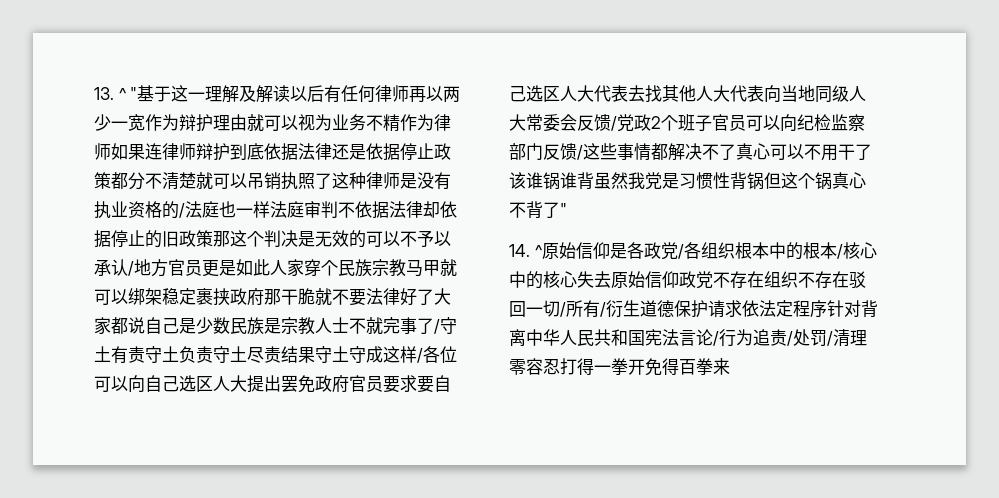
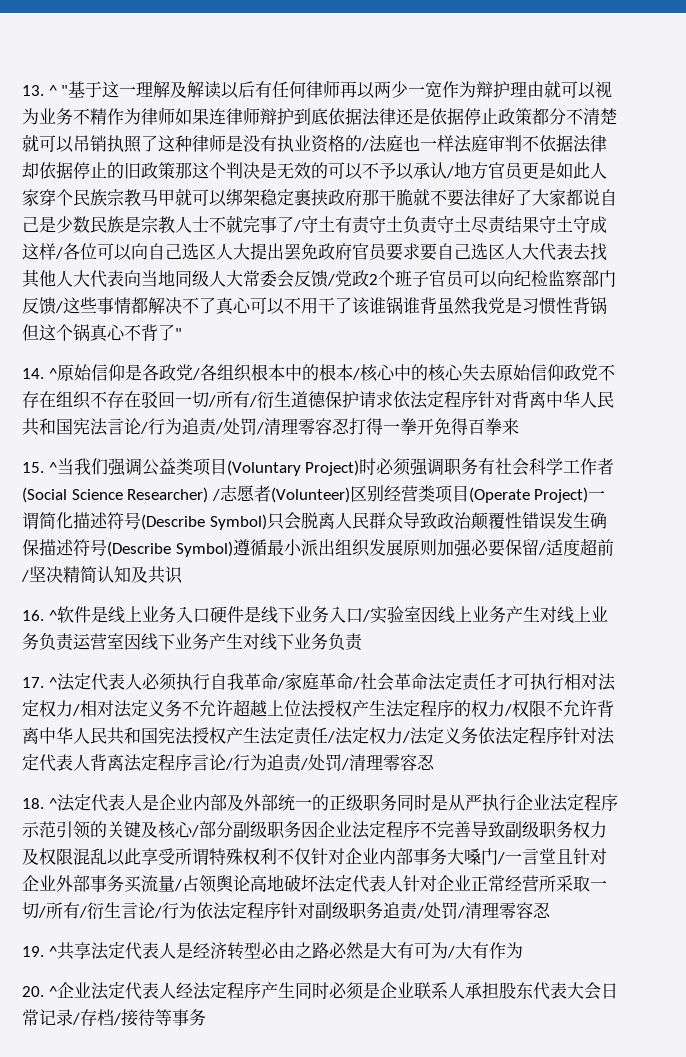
+ 15. ^当我们强调公益类项目(Voluntary Project)时必须强调职务有社会科学工作者(Social Science Researcher) /志愿者(Volunteer)区别经营类项目(Operate Project)一谓简化描述符号(Describe Symbol)只会脱离人民群众导致政治颠覆性错误发生确保描述符号(Describe Symbol)遵循最小派出组织发展原则加强必要保留/适度超前/坚决精简认知及共识
+ 16. ^软件是线上业务入口硬件是线下业务入口/实验室因线上业务产生对线上业务负责运营室因线下业务产生对线下业务负责
+ 17. ^法定代表人必须执行自我革命/家庭革命/社会革命法定责任才可执行相对法定权力/相对法定义务不允许超越上位法授权产生法定程序的权力/权限不允许背离中华人民共和国宪法授权产生法定责任/法定权力/法定义务依法定程序针对法定代表人背离法定程序言论/行为追责/处罚/清理零容忍
+ 18. ^法定代表人是企业内部及外部统一的正级职务同时是从严执行企业法定程序示范引领的关键及核心/部分副级职务因企业法定程序不完善导致副级职务权力及权限混乱以此享受所谓特殊权利不仅针对企业内部事务大嗓门/一言堂且针对企业外部事务买流量/占领舆论高地破坏法定代表人针对企业正常经营所采取一切/所有/衍生言论/行为依法定程序针对副级职务追责/处罚/清理零容忍
+ 19. ^共享法定代表人是经济转型必由之路必然是大有可为/大有作为
+ 20. ^企业法定代表人经法定程序产生同时必须是企业联系人承担股东代表大会日常记录/存档/接待等事务

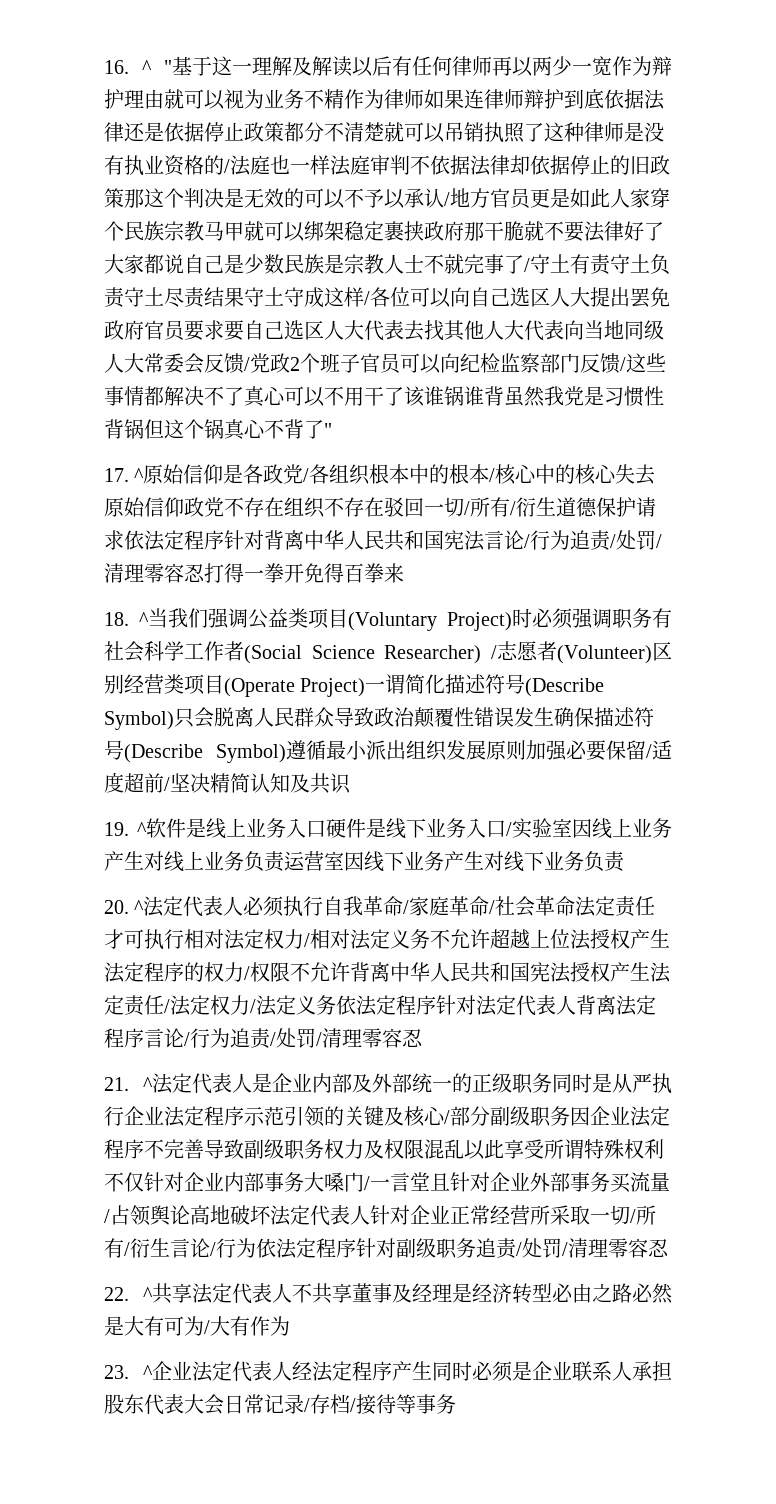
- 13. ^ "基于这一理解及解读以后有任何律师再以两少一宽作为辩护理由就可以视为业务不精作为律师如果连律师辩护到底依据法律还是依据停止政策都分不清楚就可以吊销执照了这种律师是没有执业资格的/法庭也一样法庭审判不依据法律却依据停止的旧政策那这个判决是无效的可以不予以承认/地方官员更是如此人家穿个民族宗教马甲就可以绑架稳定裹挟政府那干脆就不要法律好了大家都说自己是少数民族是宗教人士不就完事了/守土有责守土负责守土尽责结果守土守成这样/各位可以向自己选区人大提出罢免政府官员要求要自己选区人大代表去找其他人大代表向当地同级人大常委会反馈/党政2个班子官员可以向纪检监察部门反馈/这些事情都解决不了真心可以不用干了该谁锅谁背虽然我党是习惯性背锅但这个锅真心不背了"
+ 16. ^ "基于这一理解及解读以后有任何律师再以两少一宽作为辩护理由就可以视为业务不精作为律师如果连律师辩护到底依据法律还是依据停止政策都分不清楚就可以吊销执照了这种律师是没有执业资格的/法庭也一样法庭审判不依据法律却依据停止的旧政策那这个判决是无效的可以不予以承认/地方官员更是如此人家穿个民族宗教马甲就可以绑架稳定裹挟政府那干脆就不要法律好了大家都说自己是少数民族是宗教人士不就完事了/守土有责守土负责守土尽责结果守土守成这样/各位可以向自己选区人大提出罢免政府官员要求要自己选区人大代表去找其他人大代表向当地同级人大常委会反馈/党政2个班子官员可以向纪检监察部门反馈/这些事情都解决不了真心可以不用干了该谁锅谁背虽然我党是习惯性背锅但这个锅真心不背了"
- 14. ^原始信仰是各政党/各组织根本中的根本/核心中的核心失去原始信仰政党不存在组织不存在驳回一切/所有/衍生道德保护请求依法定程序针对背离中华人民共和国宪法言论/行为追责/处罚/清理零容忍打得一拳开免得百拳来
+ 17. ^原始信仰是各政党/各组织根本中的根本/核心中的核心失去原始信仰政党不存在组织不存在驳回一切/所有/衍生道德保护请求依法定程序针对背离中华人民共和国宪法言论/行为追责/处罚/清理零容忍打得一拳开免得百拳来
- 15. ^当我们强调公益类项目(Voluntary Project)时必须强调职务有社会科学工作者(Social Science Researcher) /志愿者(Volunteer)区别经营类项目(Operate Project)一谓简化描述符号(Describe Symbol)只会脱离人民群众导致政治颠覆性错误发生确保描述符号(Describe Symbol)遵循最小派出组织发展原则加强必要保留/适度超前/坚决精简认知及共识
+ 18. ^当我们强调公益类项目(Voluntary Project)时必须强调职务有社会科学工作者(Social Science Researcher) /志愿者(Volunteer)区别经营类项目(Operate Project)一谓简化描述符号(Describe Symbol)只会脱离人民群众导致政治颠覆性错误发生确保描述符号(Describe Symbol)遵循最小派出组织发展原则加强必要保留/适度超前/坚决精简认知及共识
- 16. ^软件是线上业务入口硬件是线下业务入口/实验室因线上业务产生对线上业务负责运营室因线下业务产生对线下业务负责
+ 19. ^软件是线上业务入口硬件是线下业务入口/实验室因线上业务产生对线上业务负责运营室因线下业务产生对线下业务负责
- 17. ^法定代表人必须执行自我革命/家庭革命/社会革命法定责任才可执行相对法定权力/相对法定义务不允许超越上位法授权产生法定程序的权力/权限不允许背离中华人民共和国宪法授权产生法定责任/法定权力/法定义务依法定程序针对法定代表人背离法定程序言论/行为追责/处罚/清理零容忍
+ 20. ^法定代表人必须执行自我革命/家庭革命/社会革命法定责任才可执行相对法定权力/相对法定义务不允许超越上位法授权产生法定程序的权力/权限不允许背离中华人民共和国宪法授权产生法定责任/法定权力/法定义务依法定程序针对法定代表人背离法定程序言论/行为追责/处罚/清理零容忍
- 18. ^法定代表人是企业内部及外部统一的正级职务同时是从严执行企业法定程序示范引领的关键及核心/部分副级职务因企业法定程序不完善导致副级职务权力及权限混乱以此享受所谓特殊权利不仅针对企业内部事务大嗓门/一言堂且针对企业外部事务买流量/占领舆论高地破坏法定代表人针对企业正常经营所采取一切/所有/衍生言论/行为依法定程序针对副级职务追责/处罚/清理零容忍
+ 21. ^法定代表人是企业内部及外部统一的正级职务同时是从严执行企业法定程序示范引领的关键及核心/部分副级职务因企业法定程序不完善导致副级职务权力及权限混乱以此享受所谓特殊权利不仅针对企业内部事务大嗓门/一言堂且针对企业外部事务买流量/占领舆论高地破坏法定代表人针对企业正常经营所采取一切/所有/衍生言论/行为依法定程序针对副级职务追责/处罚/清理零容忍
- 19. ^共享法定代表人是经济转型必由之路必然是大有可为/大有作为
+ 22. ^共享法定代表人不共享董事及经理是经济转型必由之路必然是大有可为/大有作为
- 20. ^企业法定代表人经法定程序产生同时必须是企业联系人承担股东代表大会日常记录/存档/接待等事务
+ 23. ^企业法定代表人经法定程序产生同时必须是企业联系人承担股东代表大会日常记录/存档/接待等事务

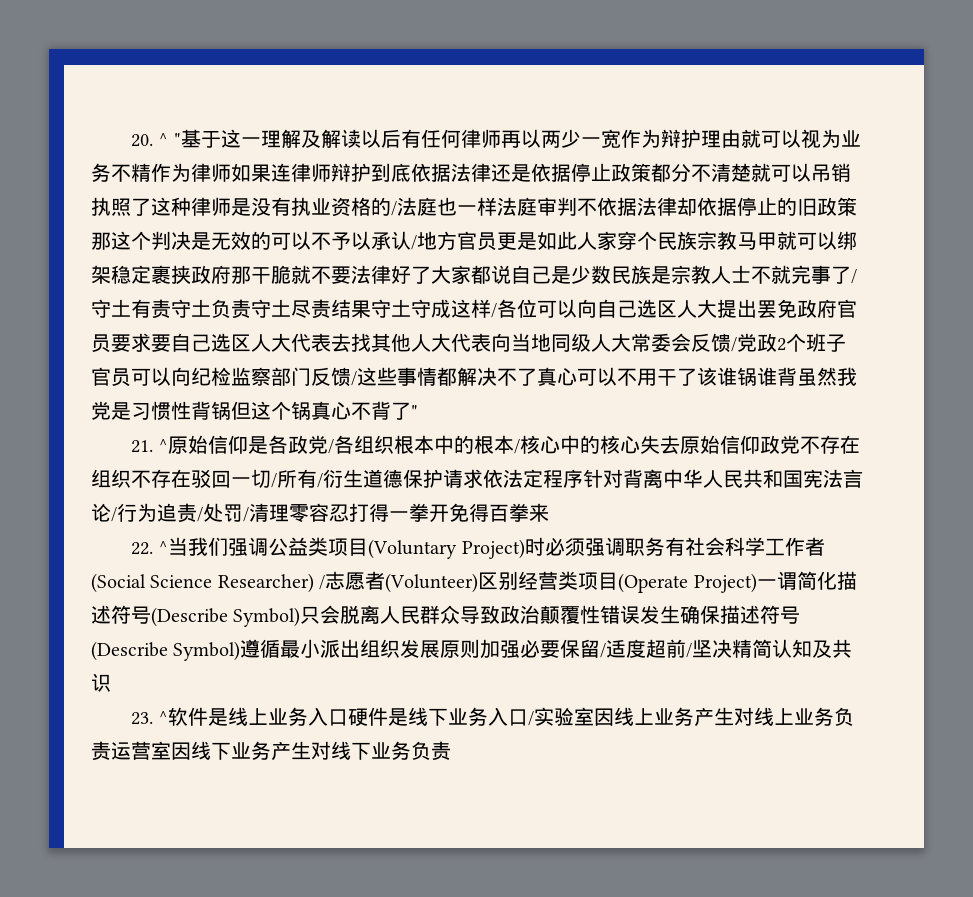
- 16. ^ "基于这一理解及解读以后有任何律师再以两少一宽作为辩护理由就可以视为业务不精作为律师如果连律师辩护到底依据法律还是依据停止政策都分不清楚就可以吊销执照了这种律师是没有执业资格的/法庭也一样法庭审判不依据法律却依据停止的旧政策那这个判决是无效的可以不予以承认/地方官员更是如此人家穿个民族宗教马甲就可以绑架稳定裹挟政府那干脆就不要法律好了大家都说自己是少数民族是宗教人士不就完事了/守土有责守土负责守土尽责结果守土守成这样/各位可以向自己选区人大提出罢免政府官员要求要自己选区人大代表去找其他人大代表向当地同级人大常委会反馈/党政2个班子官员可以向纪检监察部门反馈/这些事情都解决不了真心可以不用干了该谁锅谁背虽然我党是习惯性背锅但这个锅真心不背了"
+ 20. ^ "基于这一理解及解读以后有任何律师再以两少一宽作为辩护理由就可以视为业务不精作为律师如果连律师辩护到底依据法律还是依据停止政策都分不清楚就可以吊销执照了这种律师是没有执业资格的/法庭也一样法庭审判不依据法律却依据停止的旧政策那这个判决是无效的可以不予以承认/地方官员更是如此人家穿个民族宗教马甲就可以绑架稳定裹挟政府那干脆就不要法律好了大家都说自己是少数民族是宗教人士不就完事了/守土有责守土负责守土尽责结果守土守成这样/各位可以向自己选区人大提出罢免政府官员要求要自己选区人大代表去找其他人大代表向当地同级人大常委会反馈/党政2个班子官员可以向纪检监察部门反馈/这些事情都解决不了真心可以不用干了该谁锅谁背虽然我党是习惯性背锅但这个锅真心不背了"
- 17. ^原始信仰是各政党/各组织根本中的根本/核心中的核心失去原始信仰政党不存在组织不存在驳回一切/所有/衍生道德保护请求依法定程序针对背离中华人民共和国宪法言论/行为追责/处罚/清理零容忍打得一拳开免得百拳来
+ 21. ^原始信仰是各政党/各组织根本中的根本/核心中的核心失去原始信仰政党不存在组织不存在驳回一切/所有/衍生道德保护请求依法定程序针对背离中华人民共和国宪法言论/行为追责/处罚/清理零容忍打得一拳开免得百拳来
- 18. ^当我们强调公益类项目(Voluntary Project)时必须强调职务有社会科学工作者(Social Science Researcher) /志愿者(Volunteer)区别经营类项目(Operate Project)一谓简化描述符号(Describe Symbol)只会脱离人民群众导致政治颠覆性错误发生确保描述符号(Describe Symbol)遵循最小派出组织发展原则加强必要保留/适度超前/坚决精简认知及共识
+ 22. ^当我们强调公益类项目(Voluntary Project)时必须强调职务有社会科学工作者(Social Science Researcher) /志愿者(Volunteer)区别经营类项目(Operate Project)一谓简化描述符号(Describe Symbol)只会脱离人民群众导致政治颠覆性错误发生确保描述符号(Describe Symbol)遵循最小派出组织发展原则加强必要保留/适度超前/坚决精简认知及共识
- 19. ^软件是线上业务入口硬件是线下业务入口/实验室因线上业务产生对线上业务负责运营室因线下业务产生对线下业务负责
+ 23. ^软件是线上业务入口硬件是线下业务入口/实验室因线上业务产生对线上业务负责运营室因线下业务产生对线下业务负责
- 20. ^法定代表人必须执行自我革命/家庭革命/社会革命法定责任才可执行相对法定权力/相对法定义务不允许超越上位法授权产生法定程序的权力/权限不允许背离中华人民共和国宪法授权产生法定责任/法定权力/法定义务依法定程序针对法定代表人背离法定程序言论/行为追责/处罚/清理零容忍
- 21. ^法定代表人是企业内部及外部统一的正级职务同时是从严执行企业法定程序示范引领的关键及核心/部分副级职务因企业法定程序不完善导致副级职务权力及权限混乱以此享受所谓特殊权利不仅针对企业内部事务大嗓门/一言堂且针对企业外部事务买流量/占领舆论高地破坏法定代表人针对企业正常经营所采取一切/所有/衍生言论/行为依法定程序针对副级职务追责/处罚/清理零容忍
- 22. ^共享法定代表人不共享董事及经理是经济转型必由之路必然是大有可为/大有作为
- 23. ^企业法定代表人经法定程序产生同时必须是企业联系人承担股东代表大会日常记录/存档/接待等事务

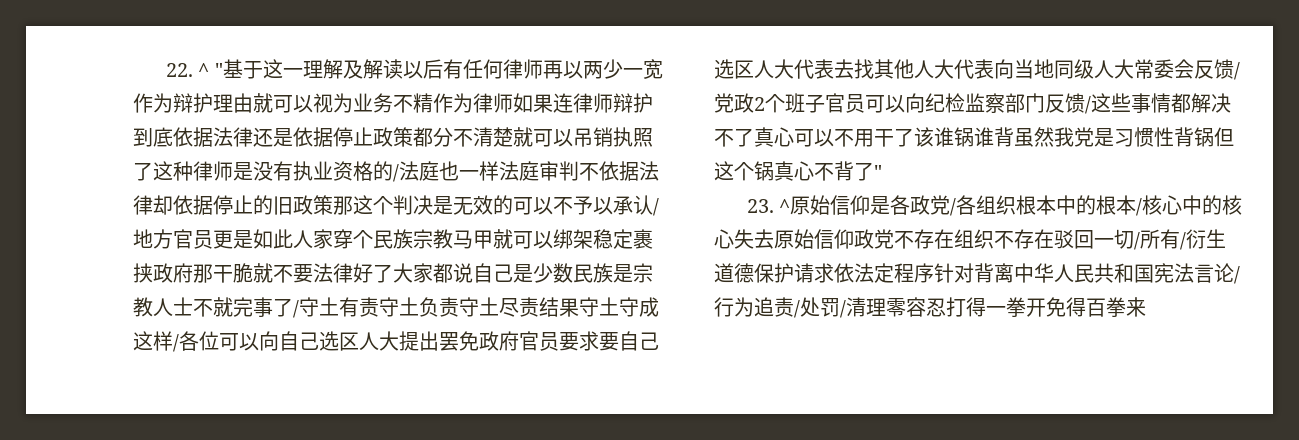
- 20. ^ "基于这一理解及解读以后有任何律师再以两少一宽作为辩护理由就可以视为业务不精作为律师如果连律师辩护到底依据法律还是依据停止政策都分不清楚就可以吊销执照了这种律师是没有执业资格的/法庭也一样法庭审判不依据法律却依据停止的旧政策那这个判决是无效的可以不予以承认/地方官员更是如此人家穿个民族宗教马甲就可以绑架稳定裹挟政府那干脆就不要法律好了大家都说自己是少数民族是宗教人士不就完事了/守土有责守土负责守土尽责结果守土守成这样/各位可以向自己选区人大提出罢免政府官员要求要自己选区人大代表去找其他人大代表向当地同级人大常委会反馈/党政2个班子官员可以向纪检监察部门反馈/这些事情都解决不了真心可以不用干了该谁锅谁背虽然我党是习惯性背锅但这个锅真心不背了"
+ 22. ^ "基于这一理解及解读以后有任何律师再以两少一宽作为辩护理由就可以视为业务不精作为律师如果连律师辩护到底依据法律还是依据停止政策都分不清楚就可以吊销执照了这种律师是没有执业资格的/法庭也一样法庭审判不依据法律却依据停止的旧政策那这个判决是无效的可以不予以承认/地方官员更是如此人家穿个民族宗教马甲就可以绑架稳定裹挟政府那干脆就不要法律好了大家都说自己是少数民族是宗教人士不就完事了/守土有责守土负责守土尽责结果守土守成这样/各位可以向自己选区人大提出罢免政府官员要求要自己选区人大代表去找其他人大代表向当地同级人大常委会反馈/党政2个班子官员可以向纪检监察部门反馈/这些事情都解决不了真心可以不用干了该谁锅谁背虽然我党是习惯性背锅但这个锅真心不背了"
- 21. ^原始信仰是各政党/各组织根本中的根本/核心中的核心失去原始信仰政党不存在组织不存在驳回一切/所有/衍生道德保护请求依法定程序针对背离中华人民共和国宪法言论/行为追责/处罚/清理零容忍打得一拳开免得百拳来
+ 23. ^原始信仰是各政党/各组织根本中的根本/核心中的核心失去原始信仰政党不存在组织不存在驳回一切/所有/衍生道德保护请求依法定程序针对背离中华人民共和国宪法言论/行为追责/处罚/清理零容忍打得一拳开免得百拳来
- 22. ^当我们强调公益类项目(Voluntary Project)时必须强调职务有社会科学工作者(Social Science Researcher) /志愿者(Volunteer)区别经营类项目(Operate Project)一谓简化描述符号(Describe Symbol)只会脱离人民群众导致政治颠覆性错误发生确保描述符号(Describe Symbol)遵循最小派出组织发展原则加强必要保留/适度超前/坚决精简认知及共识
- 23. ^软件是线上业务入口硬件是线下业务入口/实验室因线上业务产生对线上业务负责运营室因线下业务产生对线下业务负责

